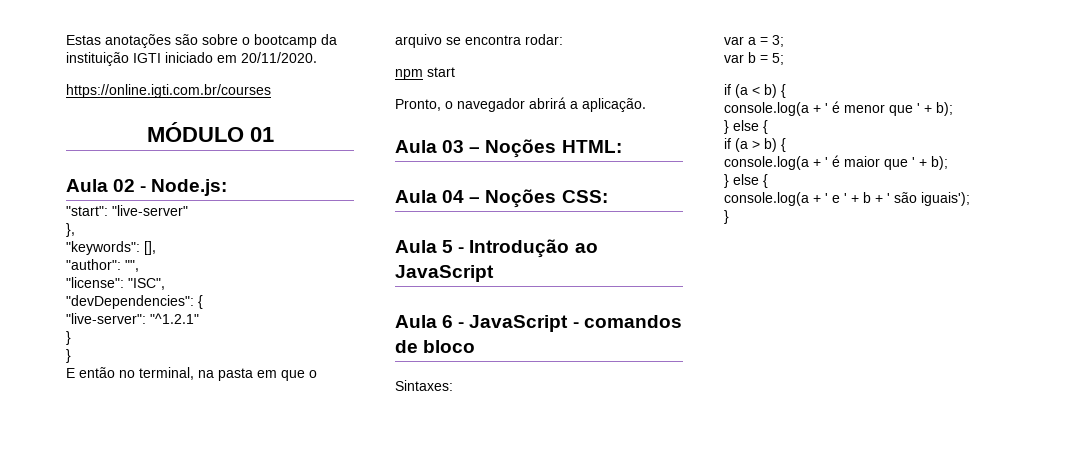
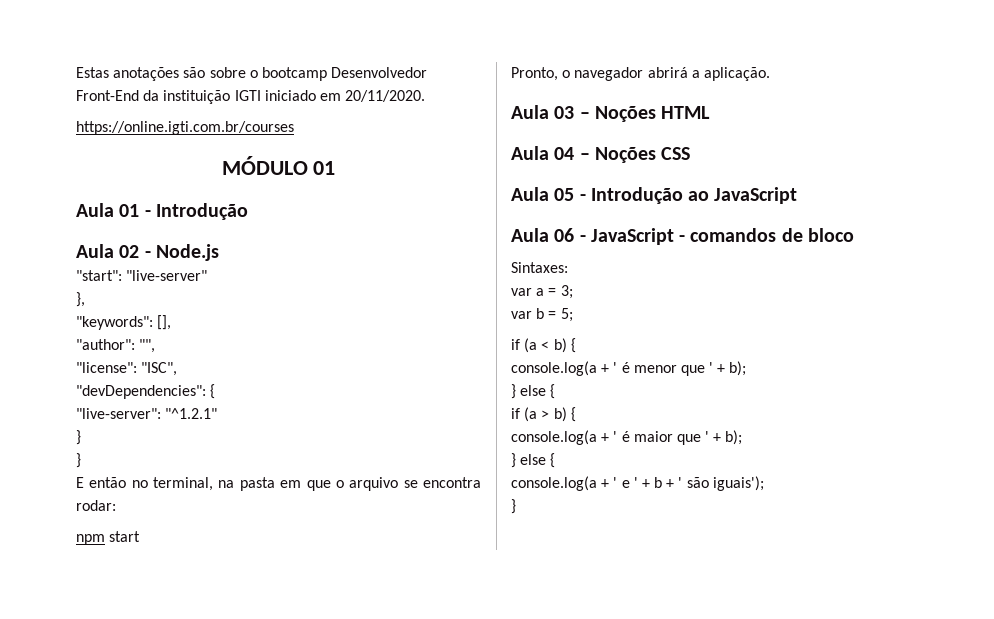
- Estas anotações são sobre o bootcamp da instituição IGTI iniciado em 20/11/2020.
+ Estas anotações são sobre o bootcamp Desenvolvedor Front-End da instituição IGTI iniciado em 20/11/2020.
+ Aula 01 - Introdução
- Aula 02 - Node.js:
+ Aula 02 - Node.js
- Aula 03 – Noções HTML:
+ Aula 03 – Noções HTML
- Aula 04 – Noções CSS:
- Aula 5 - Introdução ao JavaScript
+ Aula 04 – Noções CSS
+ Aula 05 - Introdução ao JavaScript
- Aula 6 - JavaScript - comandos de bloco
+ Aula 06 - JavaScript - comandos de bloco

